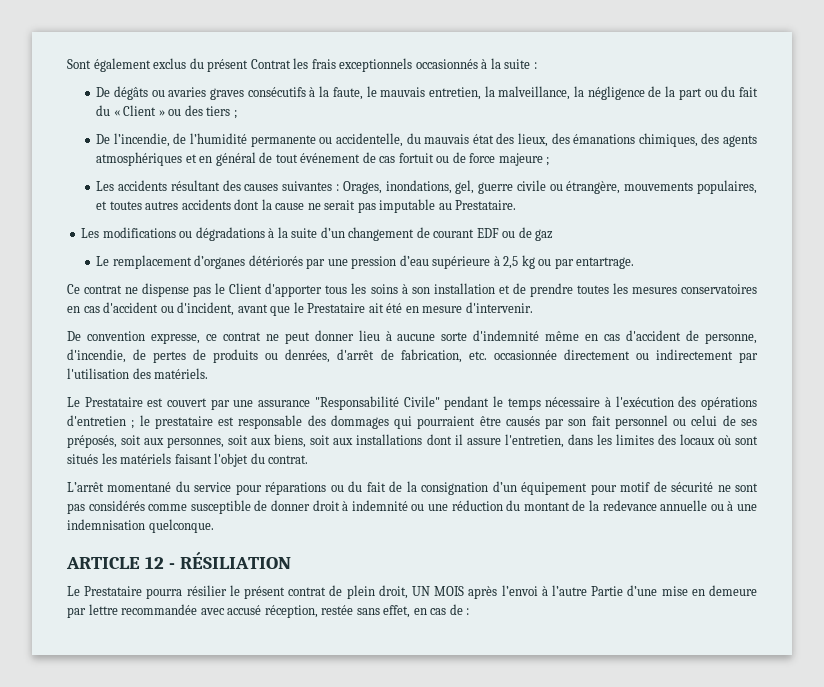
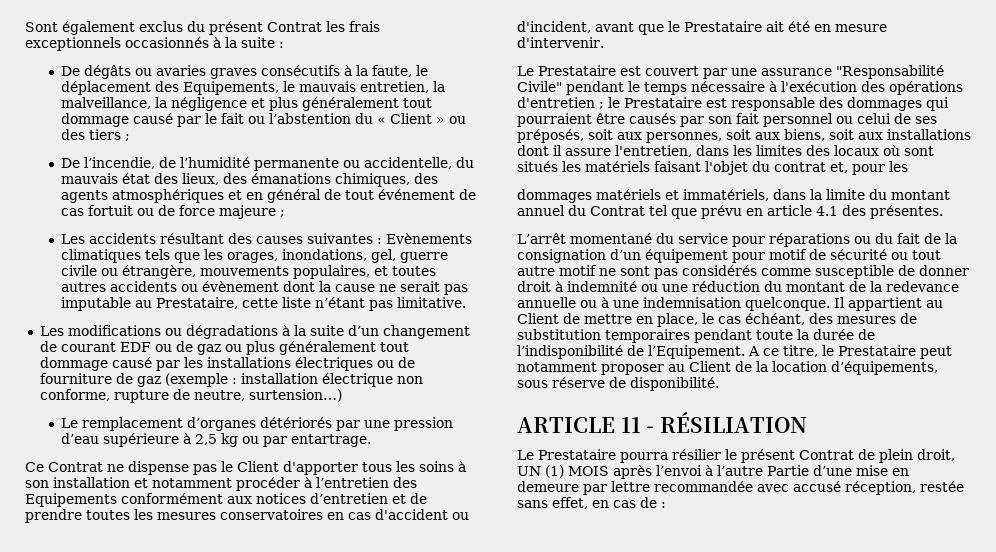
- De dégâts ou avaries graves consécutifs à la faute, le mauvais entretien, la malveillance, la négligence de la part ou du fait du « Client » ou des tiers ;
+ De dégâts ou avaries graves consécutifs à la faute, le déplacement des Equipements, le mauvais entretien, la malveillance, la négligence et plus généralement tout dommage causé par le fait ou l’abstention du « Client » ou des tiers ;
- Les accidents résultant des causes suivantes : Orages, inondations, gel, guerre civile ou étrangère, mouvements populaires, et toutes autres accidents dont la cause ne serait pas imputable au Prestataire.
+ Les accidents résultant des causes suivantes : Evènements climatiques tels que les orages, inondations, gel, guerre civile ou étrangère, mouvements populaires, et toutes autres accidents ou évènement dont la cause ne serait pas imputable au Prestataire, cette liste n’étant pas limitative.
- Les modifications ou dégradations à la suite d’un changement de courant EDF ou de gaz
+ Les modifications ou dégradations à la suite d’un changement de courant EDF ou de gaz ou plus généralement tout dommage causé par les installations électriques ou de fourniture de gaz (exemple : installation électrique non conforme, rupture de neutre, surtension…)
- Ce contrat ne dispense pas le Client d'apporter tous les soins à son installation et de prendre toutes les mesures conservatoires en cas d'accident ou d'incident, avant que le Prestataire ait été en mesure d'intervenir.
+ Ce Contrat ne dispense pas le Client d'apporter tous les soins à son installation et notamment procéder à l’entretien des Equipements conformément aux notices d’entretien et de prendre toutes les mesures conservatoires en cas d'accident ou d'incident, avant que le Prestataire ait été en mesure d'intervenir.
- De convention expresse, ce contrat ne peut donner lieu à aucune sorte d'indemnité même en cas d'accident de personne, d'incendie, de pertes de produits ou denrées, d'arrêt de fabrication, etc. occasionnée directement ou indirectement par l'utilisation des matériels.
- le prestataire est responsable des dommages qui pourraient être causés par son fait personnel ou celui de ses préposés, soit aux personnes, soit aux biens, soit aux installations dont il assure l'entretien, dans les limites des locaux où sont situés les matériels faisant l'objet du contrat.
+ le Prestataire est responsable des dommages qui pourraient être causés par son fait personnel ou celui de ses préposés, soit aux personnes, soit aux biens, soit aux installations dont il assure l'entretien, dans les limites des locaux où sont situés les matériels faisant l'objet du contrat et, pour les
+ dommages matériels et immatériels, dans la limite du montant annuel du Contrat tel que prévu en article 4.1 des présentes.
- L’arrêt momentané du service pour réparations ou du fait de la consignation d’un équipement pour motif de sécurité ne sont pas considérés comme susceptible de donner droit à indemnité ou une réduction du montant de la redevance annuelle ou à une indemnisation quelconque.
+ L’arrêt momentané du service pour réparations ou du fait de la consignation d’un équipement pour motif de sécurité ou tout autre motif ne sont pas considérés comme susceptible de donner droit à indemnité ou une réduction du montant de la redevance annuelle ou à une indemnisation quelconque. Il appartient au Client de mettre en place, le cas échéant, des mesures de substitution temporaires pendant toute la durée de l’indisponibilité de l’Equipement. A ce titre, le Prestataire peut notamment proposer au Client de la location d’équipements, sous réserve de disponibilité.
- ARTICLE 12 - RÉSILIATION
+ ARTICLE 11 - RÉSILIATION
- Le Prestataire pourra résilier le présent contrat de plein droit, UN MOIS après l’envoi à l’autre Partie d’une mise en demeure par lettre recommandée avec accusé réception, restée sans effet, en cas de :
+ Le Prestataire pourra résilier le présent Contrat de plein droit, UN (1) MOIS après l’envoi à l’autre Partie d’une mise en demeure par lettre recommandée avec accusé réception, restée sans effet, en cas de :

